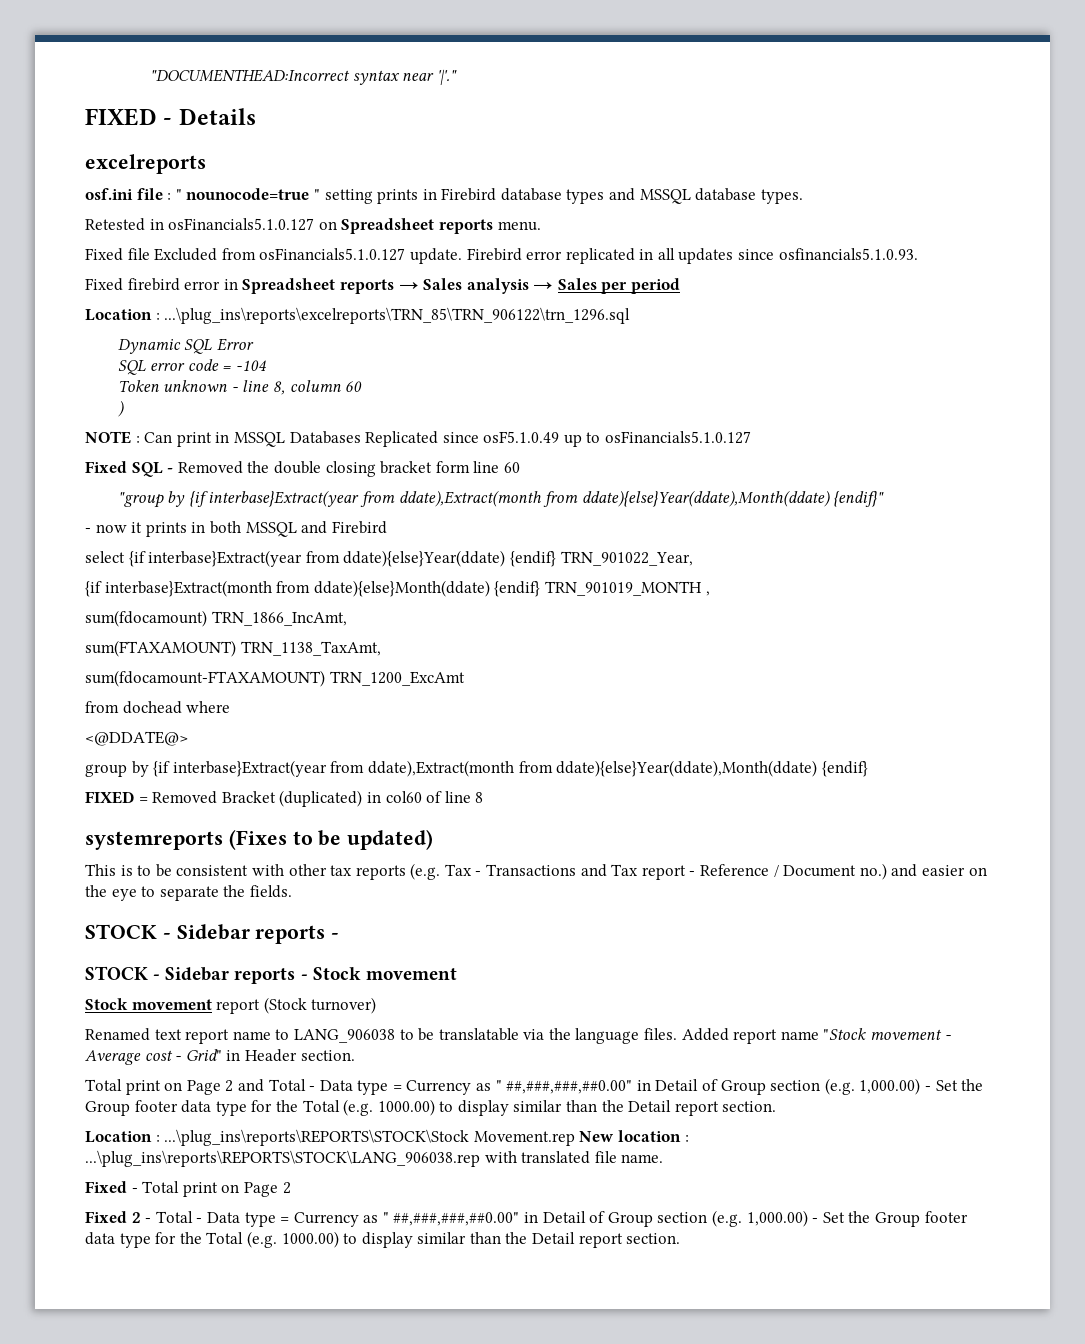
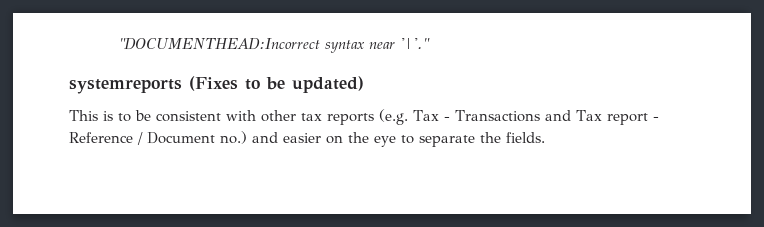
- FIXED - Details
- excelreports
- osf.ini file : " nounocode=true " setting prints in Firebird database types and MSSQL database types.
- Retested in osFinancials5.1.0.127 on Spreadsheet reports menu.
- Fixed file Excluded from osFinancials5.1.0.127 update. Firebird error replicated in all updates since osfinancials5.1.0.93.
- Fixed firebird error in Spreadsheet reports → Sales analysis → Sales per period
- Location : ...\plug_ins\reports\excelreports\TRN_85\TRN_906122\trn_1296.sql
- Dynamic SQL Error
- SQL error code = -104
- Token unknown - line 8, column 60
- )
- NOTE : Can print in MSSQL Databases Replicated since osF5.1.0.49 up to osFinancials5.1.0.127
- Fixed SQL - Removed the double closing bracket form line 60
- "group by {if interbase}Extract(year from ddate),Extract(month from ddate){else}Year(ddate),Month(ddate) {endif}"
- - now it prints in both MSSQL and Firebird
- select {if interbase}Extract(year from ddate){else}Year(ddate) {endif} TRN_901022_Year,
- {if interbase}Extract(month from ddate){else}Month(ddate) {endif} TRN_901019_MONTH ,
- sum(fdocamount) TRN_1866_IncAmt,
- sum(FTAXAMOUNT) TRN_1138_TaxAmt,
- sum(fdocamount-FTAXAMOUNT) TRN_1200_ExcAmt
- from dochead where
- <@DDATE@>
- group by {if interbase}Extract(year from ddate),Extract(month from ddate){else}Year(ddate),Month(ddate) {endif}
- FIXED = Removed Bracket (duplicated) in col60 of line 8
  This is to be consistent with other tax reports (e.g. Tax - Transactions and Tax report - Reference / Document no.) and easier on the eye to separate the fields.
- STOCK - Sidebar reports -
- STOCK - Sidebar reports - Stock movement
- Stock movement report (Stock turnover)
- Renamed text report name to LANG_906038 to be translatable via the language files. Added report name "Stock movement - Average cost - Grid" in Header section.
- Total print on Page 2 and Total - Data type = Currency as " ##,###,###,##0.00" in Detail of Group section (e.g. 1,000.00) - Set the Group footer data type for the Total (e.g. 1000.00) to display similar than the Detail report section.
- Location : ...\plug_ins\reports\REPORTS\STOCK\Stock Movement.rep New location : ...\plug_ins\reports\REPORTS\STOCK\LANG_906038.rep with translated file name.
- Fixed - Total print on Page 2
- Fixed 2 - Total - Data type = Currency as " ##,###,###,##0.00" in Detail of Group section (e.g. 1,000.00) - Set the Group footer data type for the Total (e.g. 1000.00) to display similar than the Detail report section.

